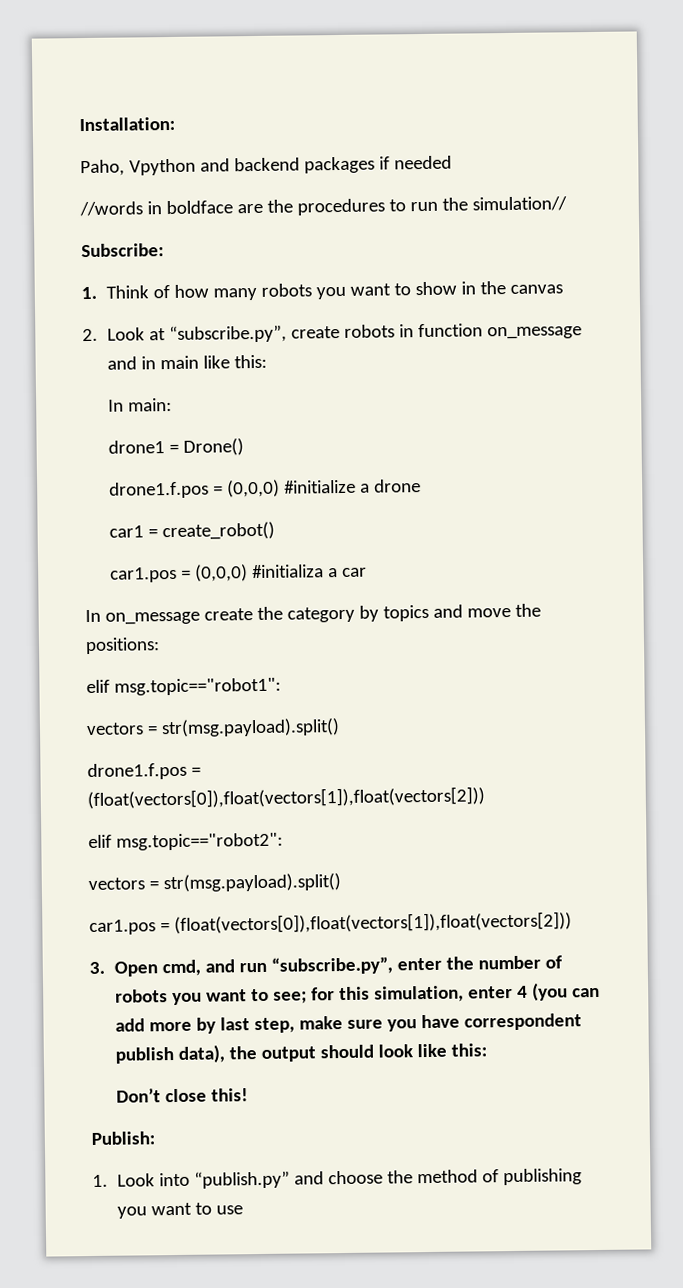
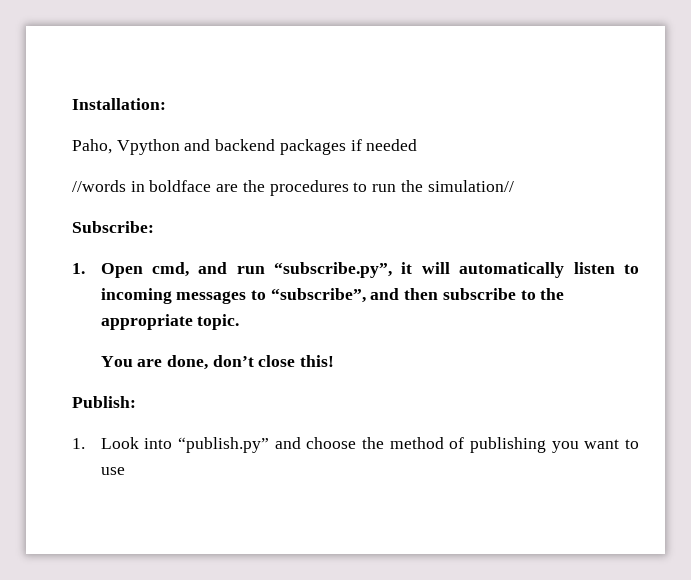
- 1. Think of how many robots you want to show in the canvas
- 2. Look at “subscribe.py”, create robots in function on_message and in main like this:
- In main:
- drone1 = Drone()
- drone1.f.pos = (0,0,0) #initialize a drone
- car1 = create_robot()
- car1.pos = (0,0,0) #initializa a car
- In on_message create the category by topics and move the positions:
- elif msg.topic=="robot1":
- vectors = str(msg.payload).split()
- drone1.f.pos = (float(vectors[0]),float(vectors[1]),float(vectors[2]))
- elif msg.topic=="robot2":
- vectors = str(msg.payload).split()
- car1.pos = (float(vectors[0]),float(vectors[1]),float(vectors[2]))
- 3. Open cmd, and run “subscribe.py”, enter the number of robots you want to see; for this simulation, enter 4 (you can add more by last step, make sure you have correspondent publish data), the output should look like this:
- Don’t close this!
+ 1. Open cmd, and run “subscribe.py”, it will automatically listen to incoming messages to “subscribe”, and then subscribe to the appropriate topic.
+ You are done, don’t close this!

